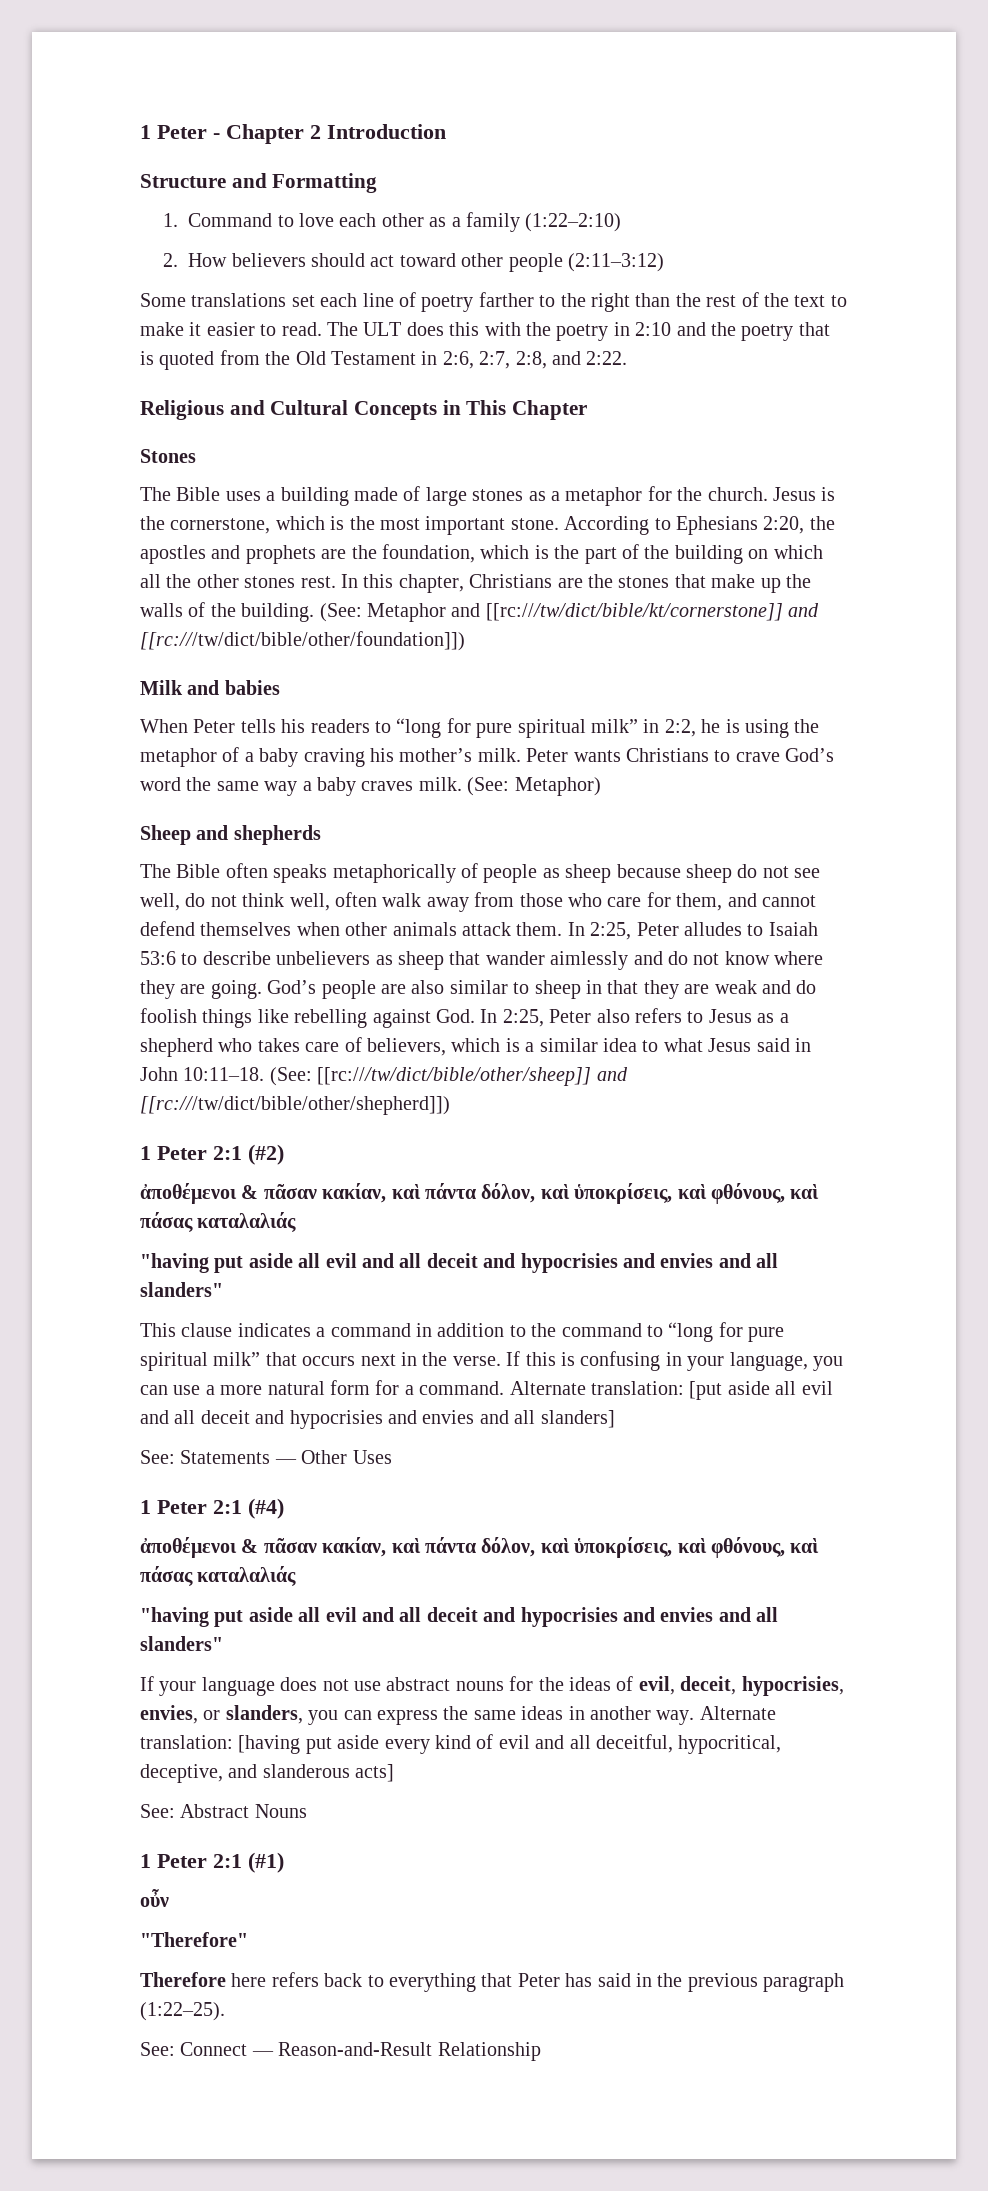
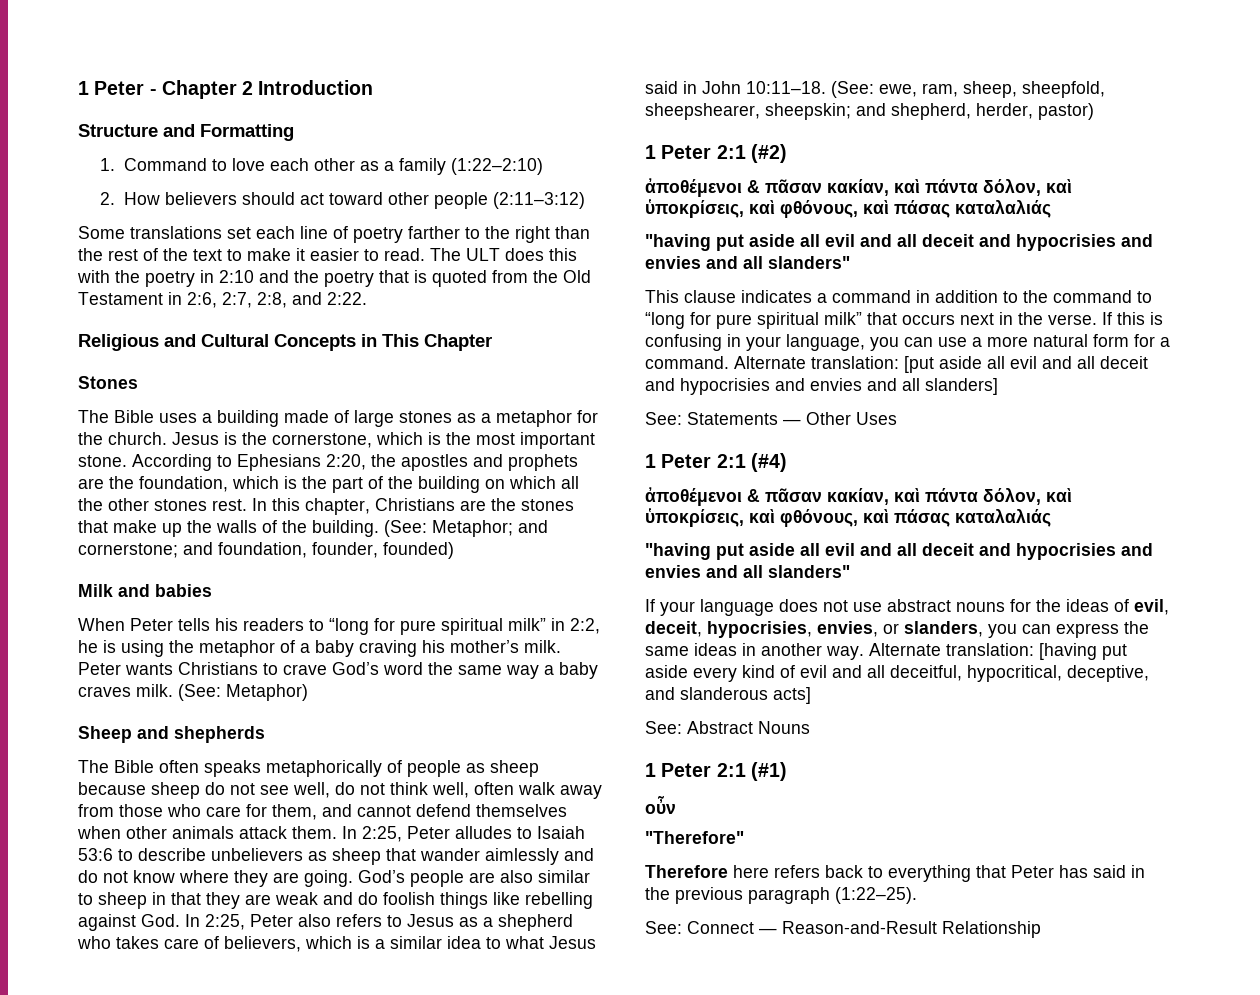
- (See: Metaphor and [[rc:///tw/dict/bible/kt/cornerstone]] and [[rc:///tw/dict/bible/other/foundation]])
+ (See: Metaphor; and cornerstone; and foundation, founder, founded)
- (See: [[rc:///tw/dict/bible/other/sheep]] and [[rc:///tw/dict/bible/other/shepherd]])
+ (See: ewe, ram, sheep, sheepfold, sheepshearer, sheepskin; and shepherd, herder, pastor)

